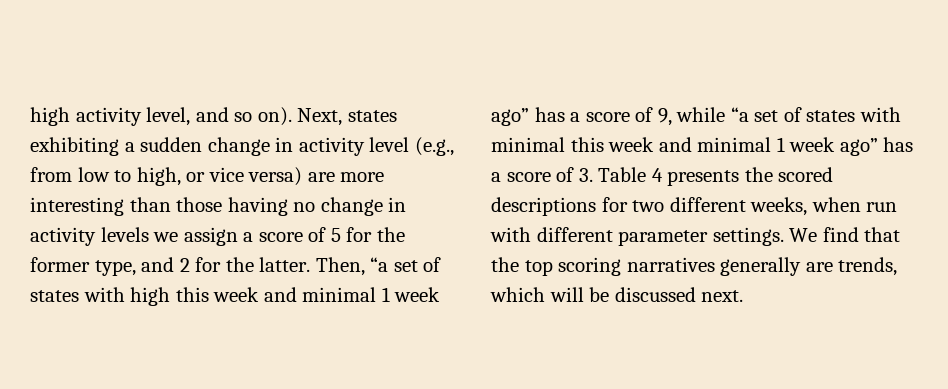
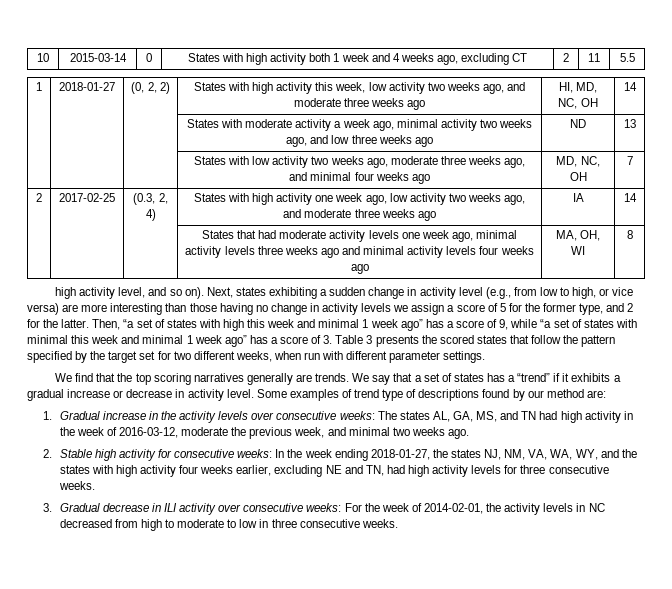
+ 10 | 2015-03-14 | 0 | States with high activity both 1 week and 4 weeks ago, excluding CT | 2 | 11 | 5.5
+ 1 | 2018-01-27 | (0, 2, 2) | States with high activity this week, low activity two weeks ago, and moderate three weeks ago | HI, MD, NC, OH | 14
+ | | | States with moderate activity a week ago, minimal activity two weeks ago, and low three weeks ago | ND | 13
+ | | | States with low activity two weeks ago, moderate three weeks ago, and minimal four weeks ago | MD, NC, OH | 7
+ 2 | 2017-02-25 | (0.3, 2, 4) | States with high activity one week ago, low activity two weeks ago, and moderate three weeks ago | IA | 14
+ | | | States that had moderate activity levels one week ago, minimal activity levels three weeks ago and minimal activity levels four weeks ago | MA, OH, WI | 8
- Then, “a set of states with high this week and minimal 1 week ago” has a score of 9, while “a set of states with minimal this week and minimal 1 week ago” has a score of 3. Table 4 presents the scored descriptions for two different weeks, when run with different parameter settings. We find that the top scoring narratives generally are trends, which will be discussed next.
+ Then, “a set of states with high this week and minimal 1 week ago” has a score of 9, while “a set of states with minimal this week and minimal 1 week ago” has a score of 3. Table 3 presents the scored states that follow the pattern specified by the target set for two different weeks, when run with different parameter settings.
+ We find that the top scoring narratives generally are trends. We say that a set of states has a “trend” if it exhibits a gradual increase or decrease in activity level. Some examples of trend type of descriptions found by our method are:
+ 1. Gradual increase in the activity levels over consecutive weeks: The states AL, GA, MS, and TN had high activity in the week of 2016-03-12, moderate the previous week, and minimal two weeks ago.
+ 2. Stable high activity for consecutive weeks: In the week ending 2018-01-27, the states NJ, NM, VA, WA, WY, and the states with high activity four weeks earlier, excluding NE and TN, had high activity levels for three consecutive weeks.
+ 3. Gradual decrease in ILI activity over consecutive weeks: For the week of 2014-02-01, the activity levels in NC decreased from high to moderate to low in three consecutive weeks.

